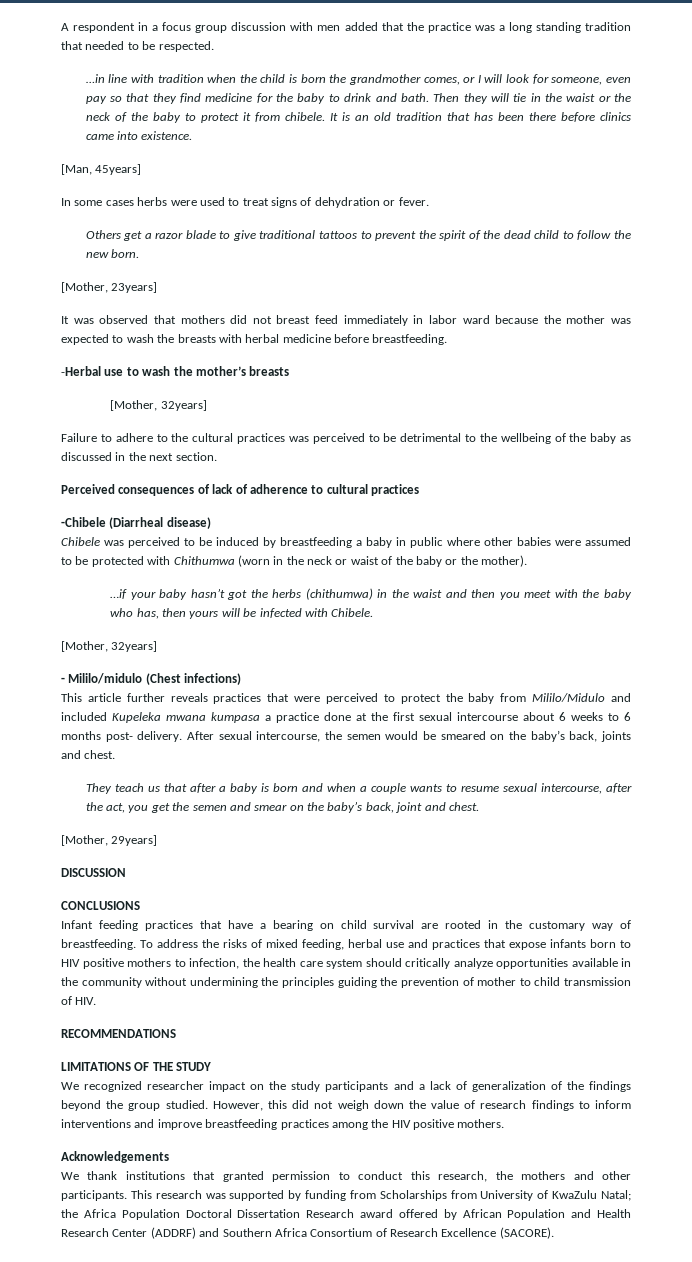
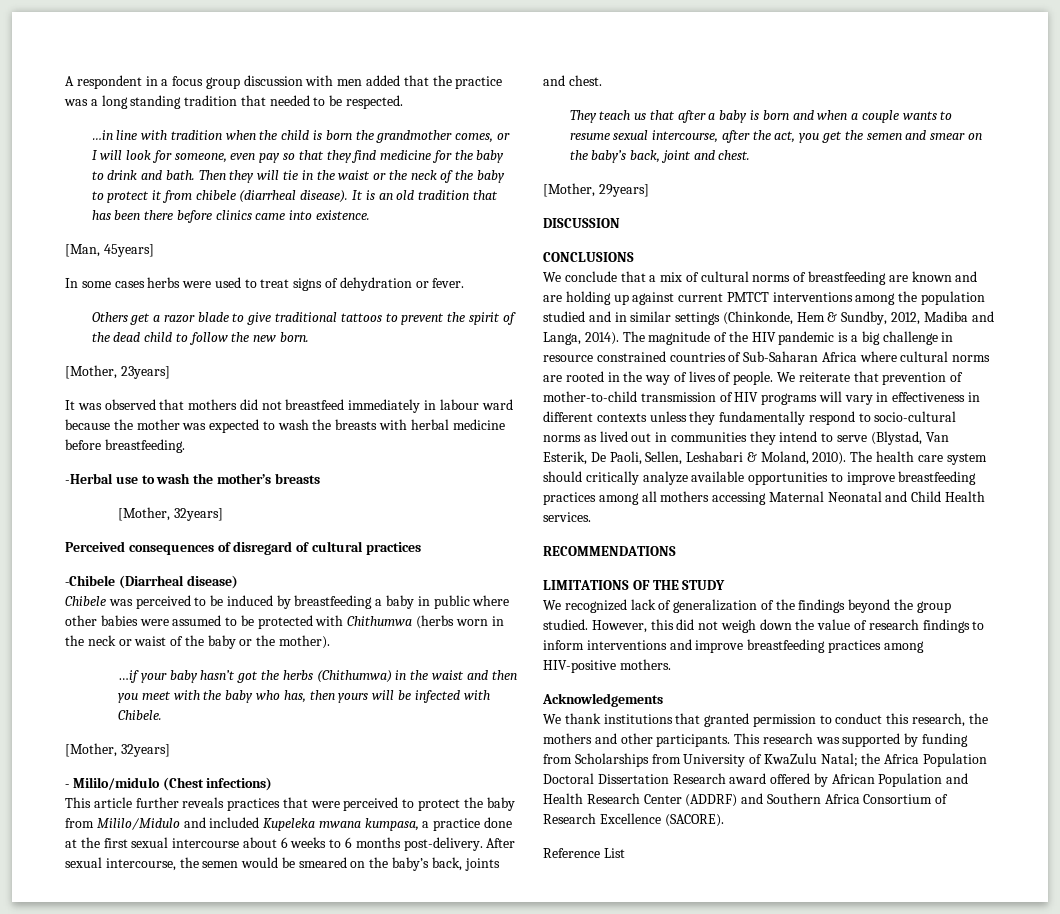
- Then they will tie in the waist or the neck of the baby to protect it from chibele.
+ Then they will tie in the waist or the neck of the baby to protect it from chibele (diarrheal disease).
- It was observed that mothers did not breast feed immediately in labor ward because the mother was expected to wash the breasts with herbal medicine before breastfeeding.
+ It was observed that mothers did not breastfeed immediately in labour ward because the mother was expected to wash the breasts with herbal medicine before breastfeeding.
- Failure to adhere to the cultural practices was perceived to be detrimental to the wellbeing of the baby as discussed in the next section.
- Perceived consequences of lack of adherence to cultural practices
+ Perceived consequences of disregard of cultural practices
- Chibele was perceived to be induced by breastfeeding a baby in public where other babies were assumed to be protected with Chithumwa (worn in the neck or waist of the baby or the mother).
+ Chibele was perceived to be induced by breastfeeding a baby in public where other babies were assumed to be protected with Chithumwa (herbs worn in the neck or waist of the baby or the mother).
- …if your baby hasn’t got the herbs (chithumwa) in the waist and then you meet with the baby who has, then yours will be infected with Chibele.
+ …if your baby hasn’t got the herbs (Chithumwa) in the waist and then you meet with the baby who has, then yours will be infected with Chibele.
- This article further reveals practices that were perceived to protect the baby from Mililo/Midulo and included Kupeleka mwana kumpasa a practice done at the first sexual intercourse about 6 weeks to 6 months post- delivery.
+ This article further reveals practices that were perceived to protect the baby from Mililo/Midulo and included Kupeleka mwana kumpasa, a practice done at the first sexual intercourse about 6 weeks to 6 months post-delivery.
- Infant feeding practices that have a bearing on child survival are rooted in the customary way of breastfeeding. To address the risks of mixed feeding, herbal use and practices that expose infants born to HIV positive mothers to infection, the health care system should critically analyze opportunities available in the community without undermining the principles guiding the prevention of mother to child transmission of HIV.
+ We conclude that a mix of cultural norms of breastfeeding are known and are holding up against current PMTCT interventions among the population studied and in similar settings (Chinkonde, Hem & Sundby, 2012, Madiba and Langa, 2014). The magnitude of the HIV pandemic is a big challenge in resource constrained countries of Sub-Saharan Africa where cultural norms are rooted in the way of lives of people. We reiterate that prevention of mother-to-child transmission of HIV programs will vary in effectiveness in different contexts unless they fundamentally respond to socio-cultural norms as lived out in communities they intend to serve (Blystad, Van Esterik, De Paoli, Sellen, Leshabari & Moland, 2010). The health care system should critically analyze available opportunities to improve breastfeeding practices among all mothers accessing Maternal Neonatal and Child Health services.
- We recognized researcher impact on the study participants and a lack of generalization of the findings beyond the group studied.
+ We recognized lack of generalization of the findings beyond the group studied.
- However, this did not weigh down the value of research findings to inform interventions and improve breastfeeding practices among the HIV positive mothers.
+ However, this did not weigh down the value of research findings to inform interventions and improve breastfeeding practices among HIV-positive mothers.
+ Reference List

